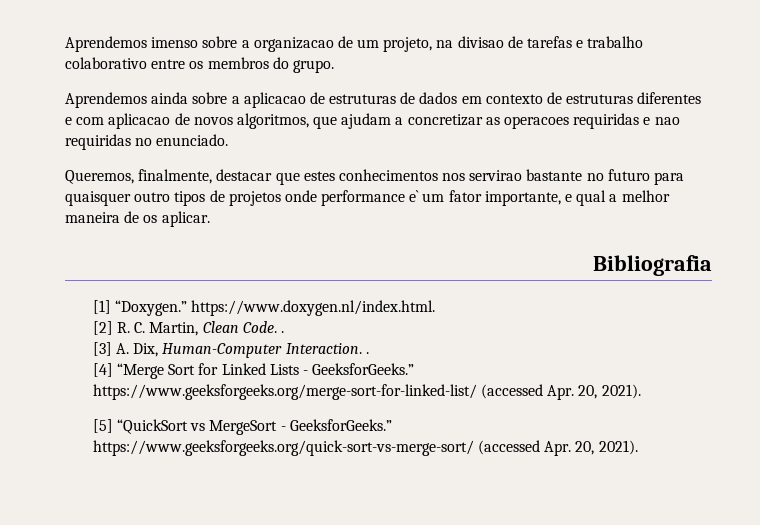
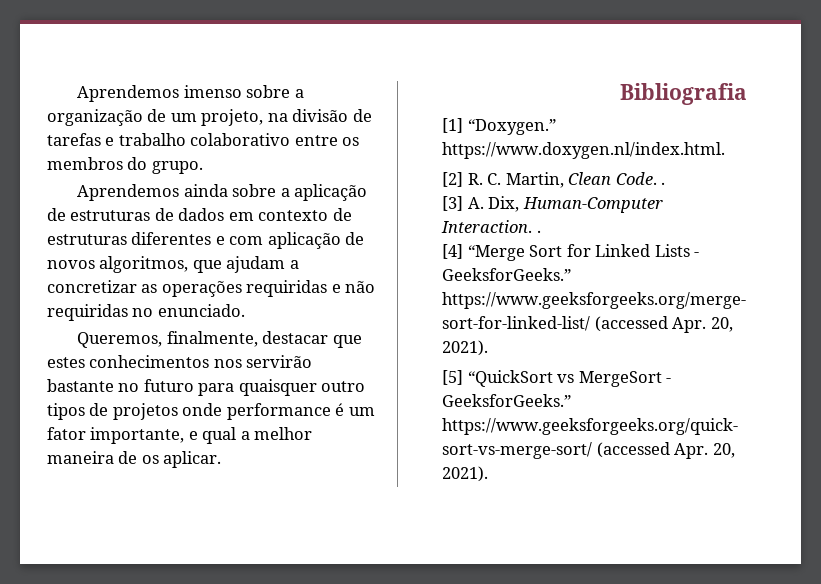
- Aprendemos imenso sobre a organizacao de um projeto, na divisao de tarefas e trabalho colaborativo entre os membros do grupo.
+ Aprendemos imenso sobre a organização de um projeto, na divisão de tarefas e trabalho colaborativo entre os membros do grupo.
- Aprendemos ainda sobre a aplicacao de estruturas de dados em contexto de estruturas diferentes e com aplicacao de novos algoritmos, que ajudam a concretizar as operacoes requiridas e nao requiridas no enunciado.
+ Aprendemos ainda sobre a aplicação de estruturas de dados em contexto de estruturas diferentes e com aplicação de novos algoritmos, que ajudam a concretizar as operações requiridas e não requiridas no enunciado.
- Queremos, finalmente, destacar que estes conhecimentos nos servirao bastante no futuro para quaisquer outro tipos de projetos onde performance e` um fator importante, e qual a melhor maneira de os aplicar.
+ Queremos, finalmente, destacar que estes conhecimentos nos servirão bastante no futuro para quaisquer outro tipos de projetos onde performance é um fator importante, e qual a melhor maneira de os aplicar.

